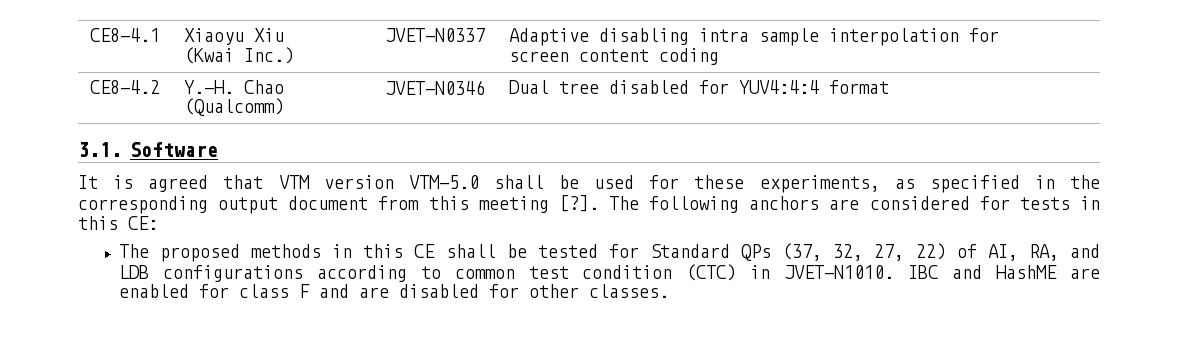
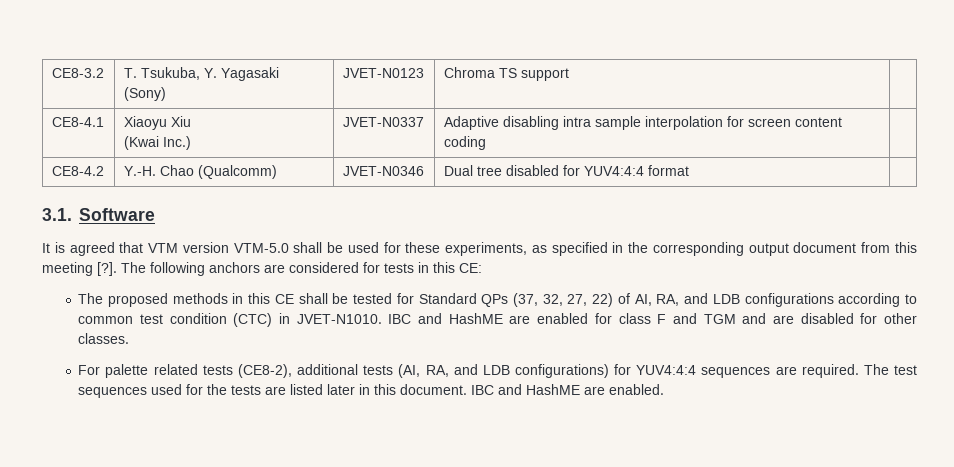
+ CE8-3.2 | T. Tsukuba, Y. Yagasaki (Sony) | JVET-N0123 | Chroma TS support |
- IBC and HashME are enabled for class F and are disabled for other classes.
+ IBC and HashME are enabled for class F and TGM and are disabled for other classes.
+ For palette related tests (CE8-2), additional tests (AI, RA, and LDB configurations) for YUV4:4:4 sequences are required. The test sequences used for the tests are listed later in this document. IBC and HashME are enabled.

